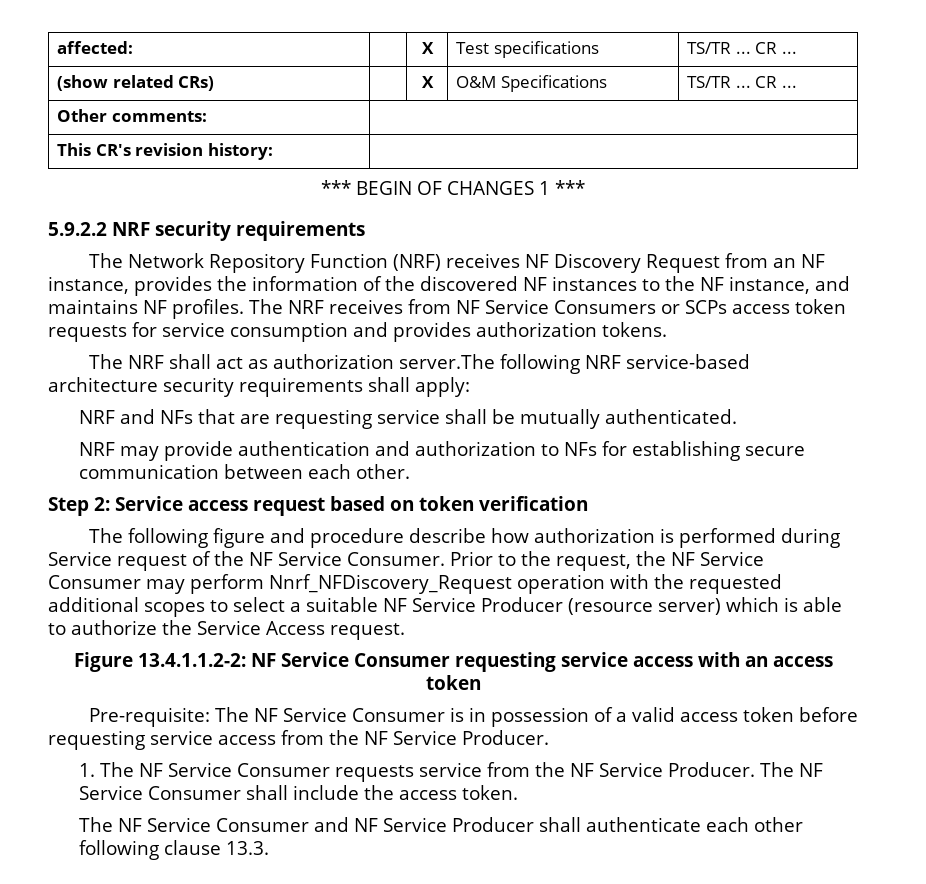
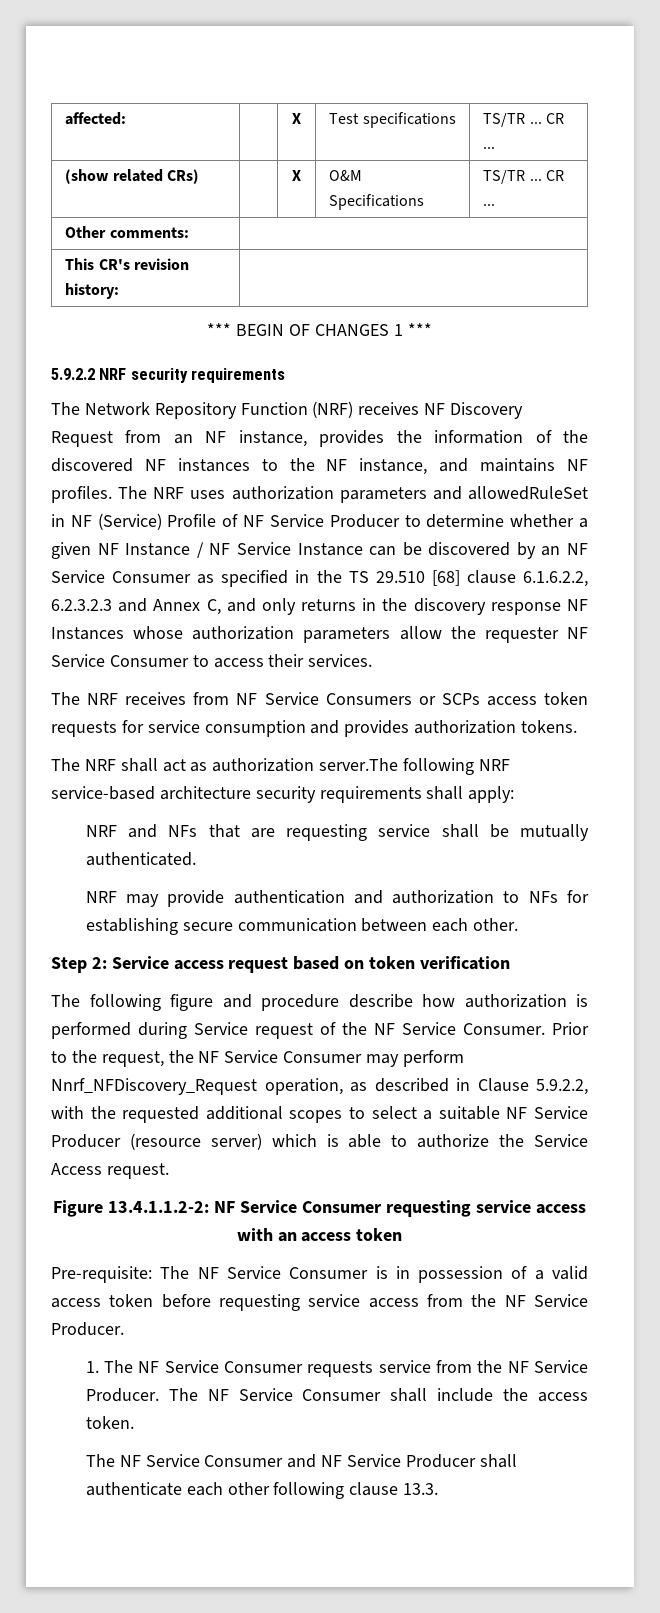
+ The NRF uses authorization parameters and allowedRuleSet in NF (Service) Profile of NF Service Producer to determine whether a given NF Instance / NF Service Instance can be discovered by an NF Service Consumer as specified in the TS 29.510 [68] clause 6.1.6.2.2, 6.2.3.2.3 and Annex C, and only returns in the discovery response NF Instances whose authorization parameters allow the requester NF Service Consumer to access their services.
- Prior to the request, the NF Service Consumer may perform Nnrf_NFDiscovery_Request operation with the requested additional scopes to select a suitable NF Service Producer (resource server) which is able to authorize the Service Access request.
+ Prior to the request, the NF Service Consumer may perform Nnrf_NFDiscovery_Request operation, as described in Clause 5.9.2.2, with the requested additional scopes to select a suitable NF Service Producer (resource server) which is able to authorize the Service Access request.

